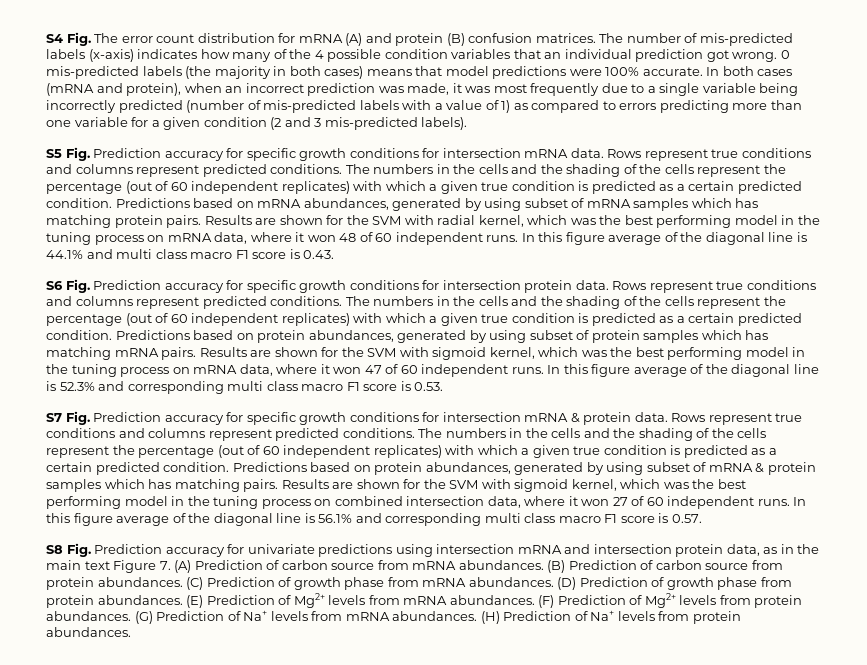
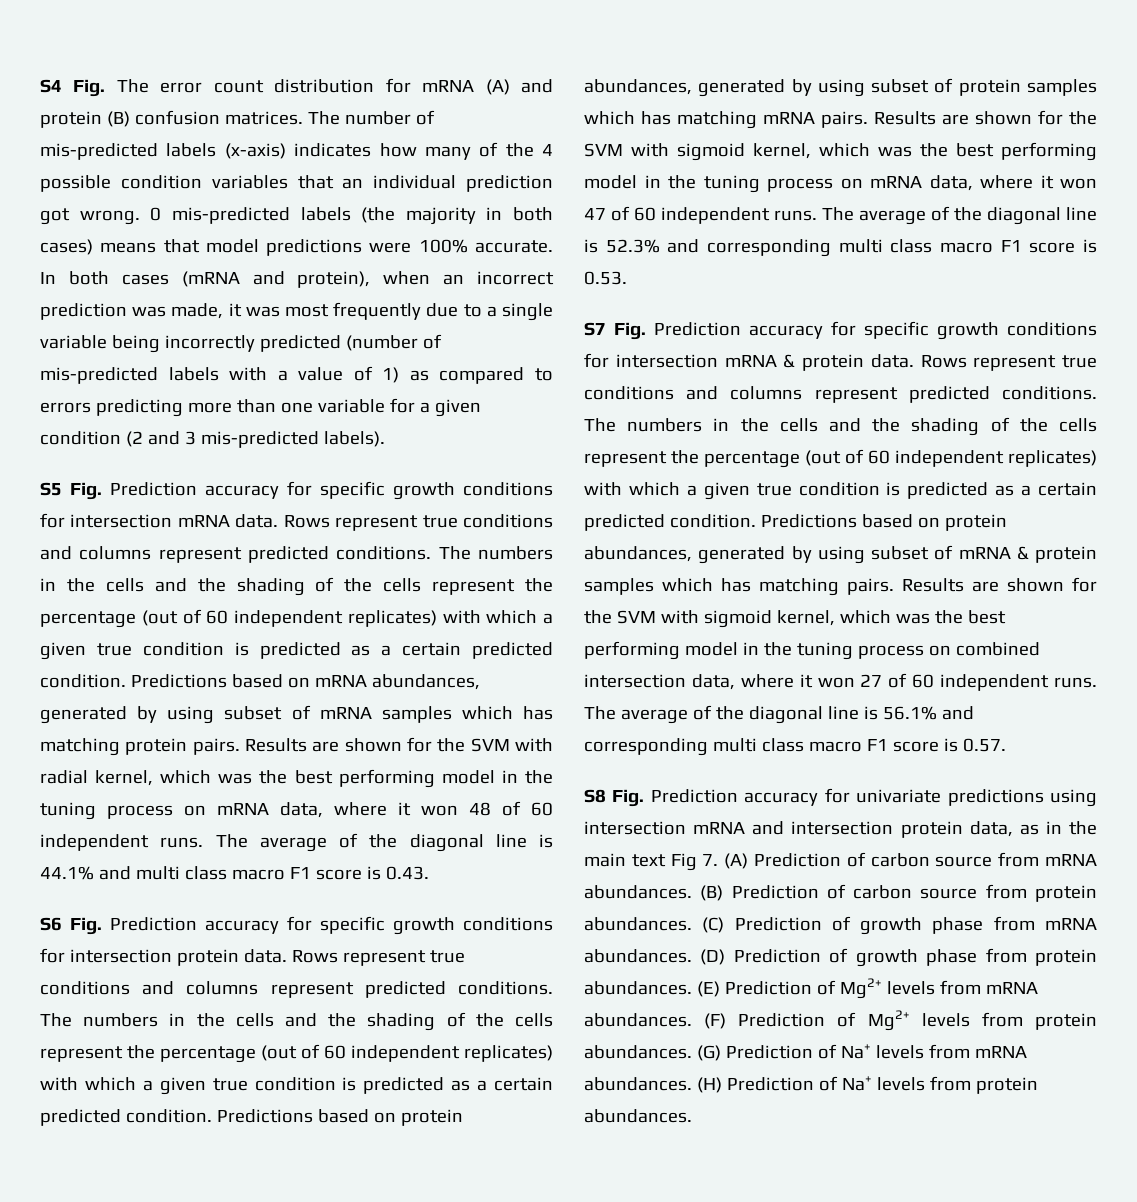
- In this figure average of the diagonal line is 44.1% and multi class macro F1 score is 0.43.
+ The average of the diagonal line is 44.1% and multi class macro F1 score is 0.43.
- In this figure average of the diagonal line is 52.3% and corresponding multi class macro F1 score is 0.53.
+ The average of the diagonal line is 52.3% and corresponding multi class macro F1 score is 0.53.
- In this figure average of the diagonal line is 56.1% and corresponding multi class macro F1 score is 0.57.
+ The average of the diagonal line is 56.1% and corresponding multi class macro F1 score is 0.57.
- S8 Fig. Prediction accuracy for univariate predictions using intersection mRNA and intersection protein data, as in the main text Figure 7. (A) Prediction of carbon source from mRNA abundances.
+ S8 Fig. Prediction accuracy for univariate predictions using intersection mRNA and intersection protein data, as in the main text Fig 7. (A) Prediction of carbon source from mRNA abundances.

